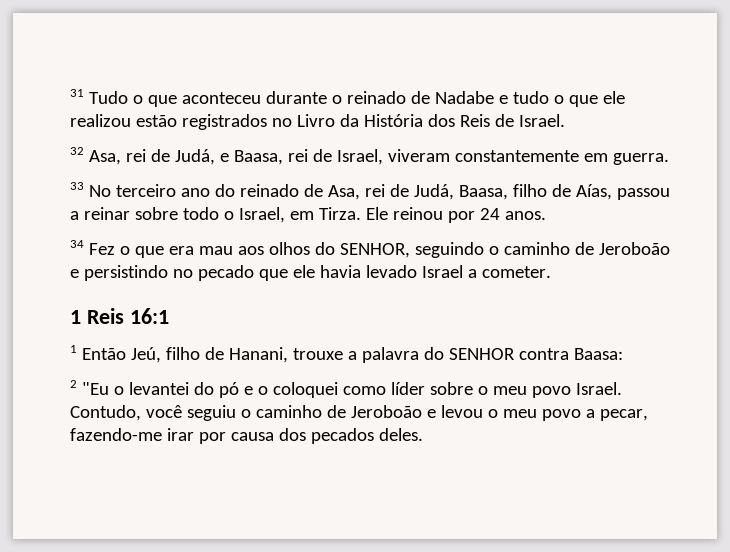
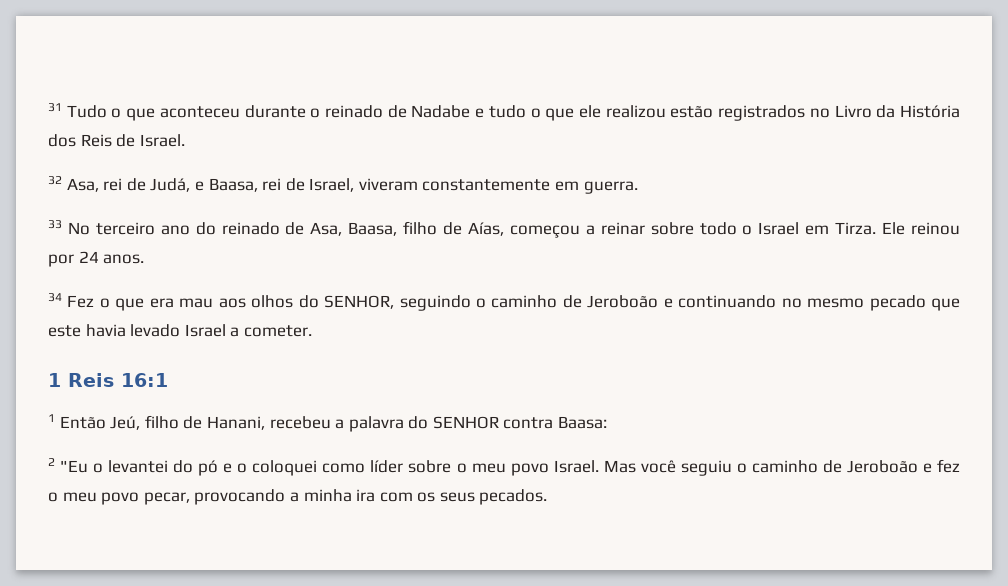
- 33 No terceiro ano do reinado de Asa, rei de Judá, Baasa, filho de Aías, passou a reinar sobre todo o Israel, em Tirza.
+ 33 No terceiro ano do reinado de Asa, Baasa, filho de Aías, começou a reinar sobre todo o Israel em Tirza.
- 34 Fez o que era mau aos olhos do SENHOR, seguindo o caminho de Jeroboão e persistindo no pecado que ele havia levado Israel a cometer.
+ 34 Fez o que era mau aos olhos do SENHOR, seguindo o caminho de Jeroboão e continuando no mesmo pecado que este havia levado Israel a cometer.
- 1 Então Jeú, filho de Hanani, trouxe a palavra do SENHOR contra Baasa:
+ 1 Então Jeú, filho de Hanani, recebeu a palavra do SENHOR contra Baasa:
- Contudo, você seguiu o caminho de Jeroboão e levou o meu povo a pecar, fazendo-me irar por causa dos pecados deles.
+ Mas você seguiu o caminho de Jeroboão e fez o meu povo pecar, provocando a minha ira com os seus pecados.

